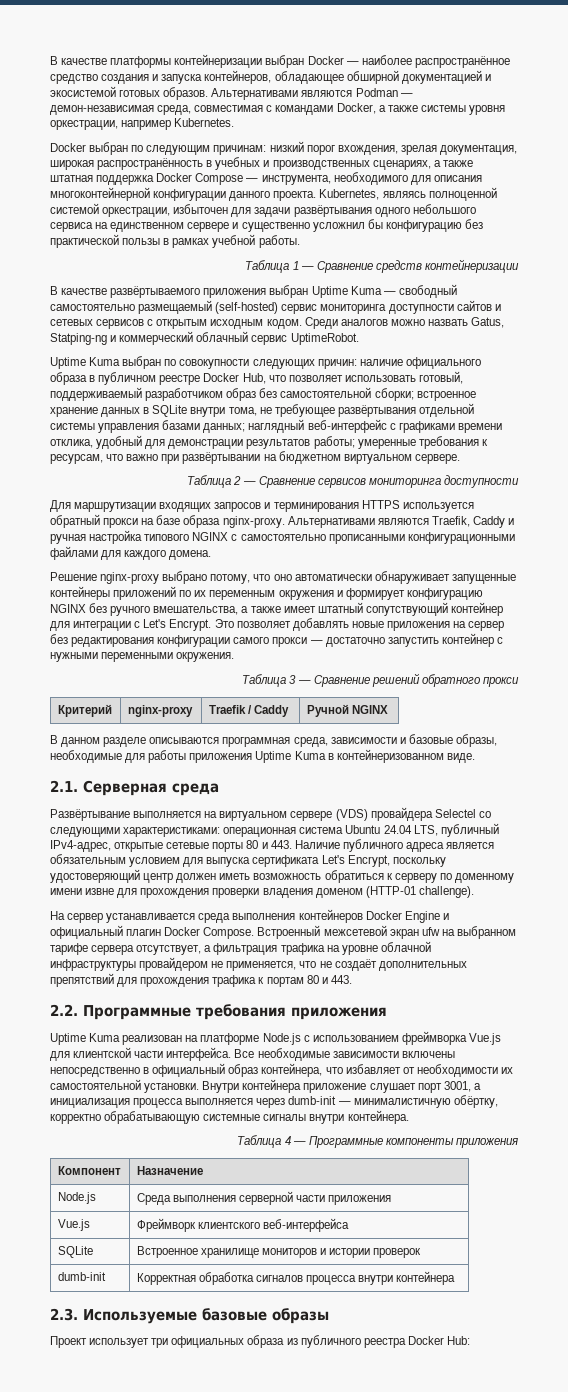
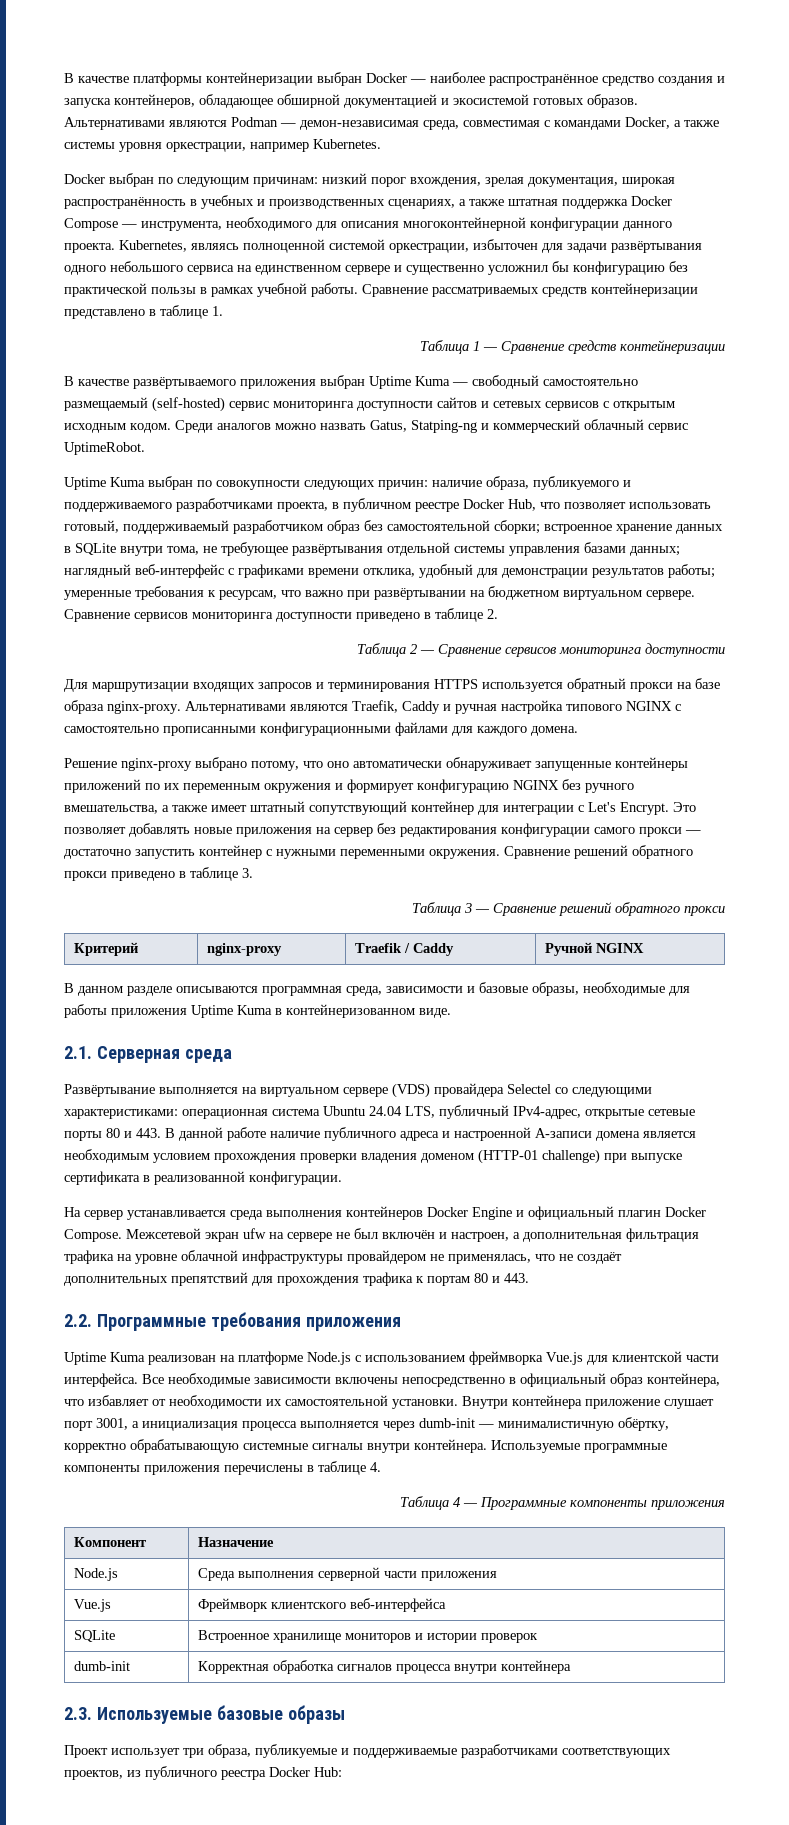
+ Сравнение рассматриваемых средств контейнеризации представлено в таблице 1.
- наличие официального образа в публичном реестре Docker Hub, что позволяет использовать готовый, поддерживаемый разработчиком образ без самостоятельной сборки;
+ наличие образа, публикуемого и поддерживаемого разработчиками проекта, в публичном реестре Docker Hub, что позволяет использовать готовый, поддерживаемый разработчиком образ без самостоятельной сборки;
+ Сравнение сервисов мониторинга доступности приведено в таблице 2.
+ Сравнение решений обратного прокси приведено в таблице 3.
- Развёртывание выполняется на виртуальном сервере (VDS) провайдера Selectel со следующими характеристиками: операционная система Ubuntu 24.04 LTS, публичный IPv4-адрес, открытые сетевые порты 80 и 443. Наличие публичного адреса является обязательным условием для выпуска сертификата Let's Encrypt, поскольку удостоверяющий центр должен иметь возможность обратиться к серверу по доменному имени извне для прохождения проверки владения доменом (HTTP-01 challenge).
+ Развёртывание выполняется на виртуальном сервере (VDS) провайдера Selectel со следующими характеристиками: операционная система Ubuntu 24.04 LTS, публичный IPv4-адрес, открытые сетевые порты 80 и 443. В данной работе наличие публичного адреса и настроенной A-записи домена является необходимым условием прохождения проверки владения доменом (HTTP-01 challenge) при выпуске сертификата в реализованной конфигурации.
- Встроенный межсетевой экран ufw на выбранном тарифе сервера отсутствует, а фильтрация трафика на уровне облачной инфраструктуры провайдером не применяется, что не создаёт дополнительных препятствий для прохождения трафика к портам 80 и 443.
+ Межсетевой экран ufw на сервере не был включён и настроен, а дополнительная фильтрация трафика на уровне облачной инфраструктуры провайдером не применялась, что не создаёт дополнительных препятствий для прохождения трафика к портам 80 и 443.
+ Используемые программные компоненты приложения перечислены в таблице 4.
- Проект использует три официальных образа из публичного реестра Docker Hub:
+ Проект использует три образа, публикуемые и поддерживаемые разработчиками соответствующих проектов, из публичного реестра Docker Hub:

